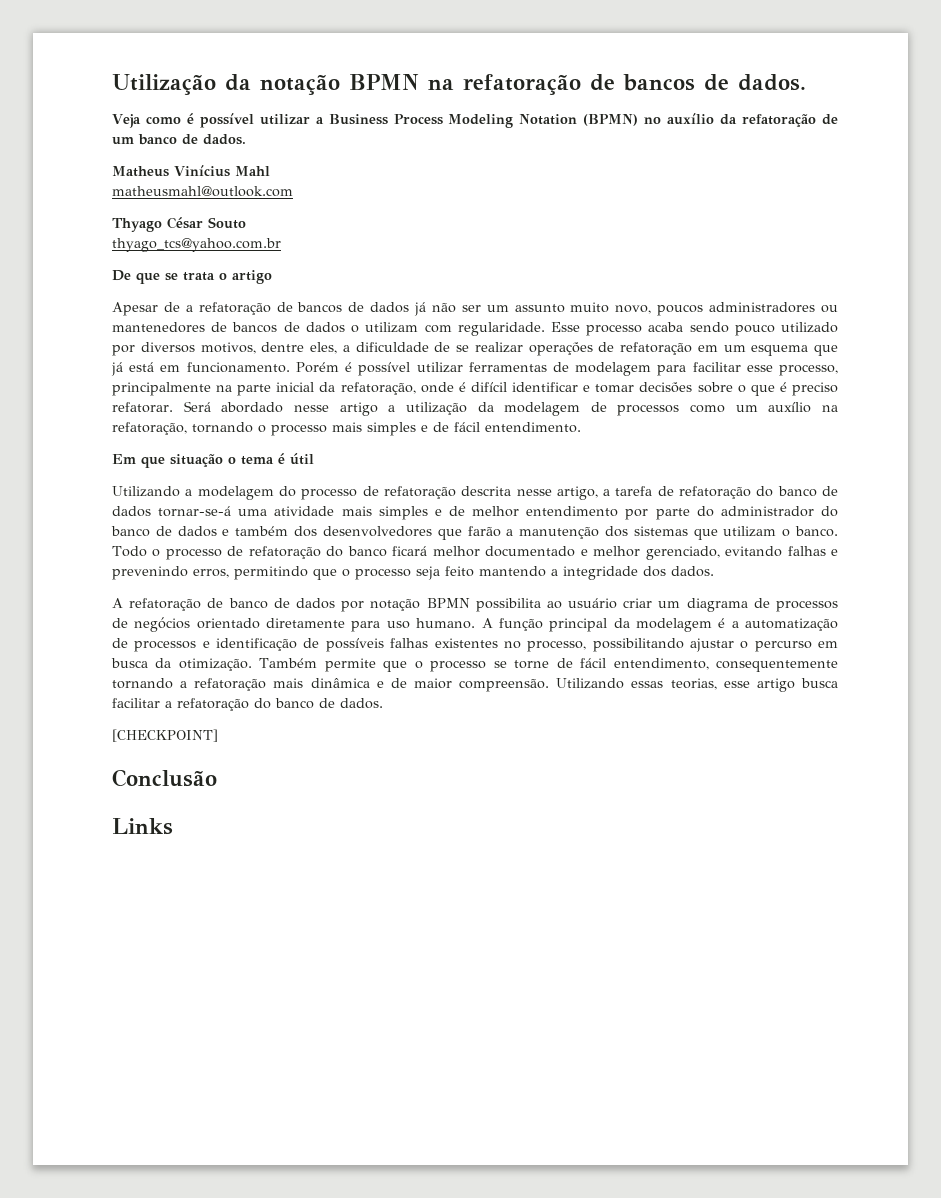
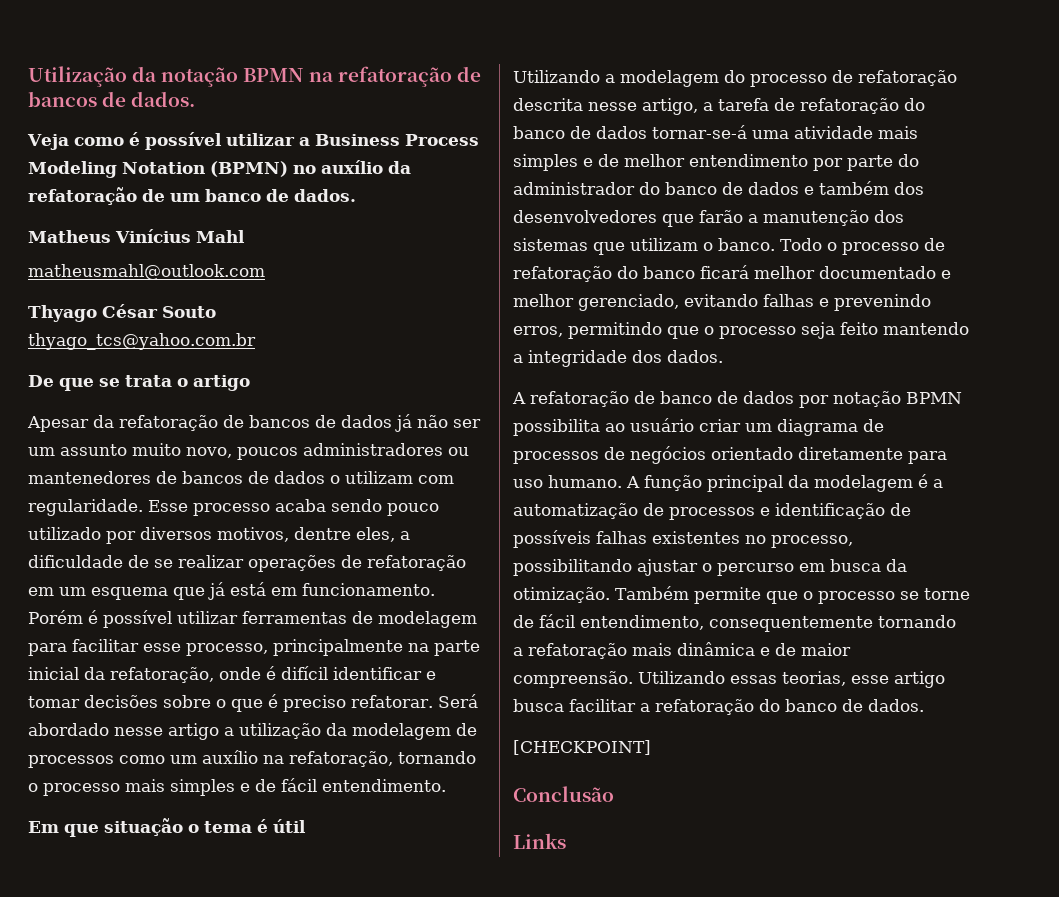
- Apesar de a refatoração de bancos de dados já não ser um assunto muito novo, poucos administradores ou mantenedores de bancos de dados o utilizam com regularidade.
+ Apesar da refatoração de bancos de dados já não ser um assunto muito novo, poucos administradores ou mantenedores de bancos de dados o utilizam com regularidade.

